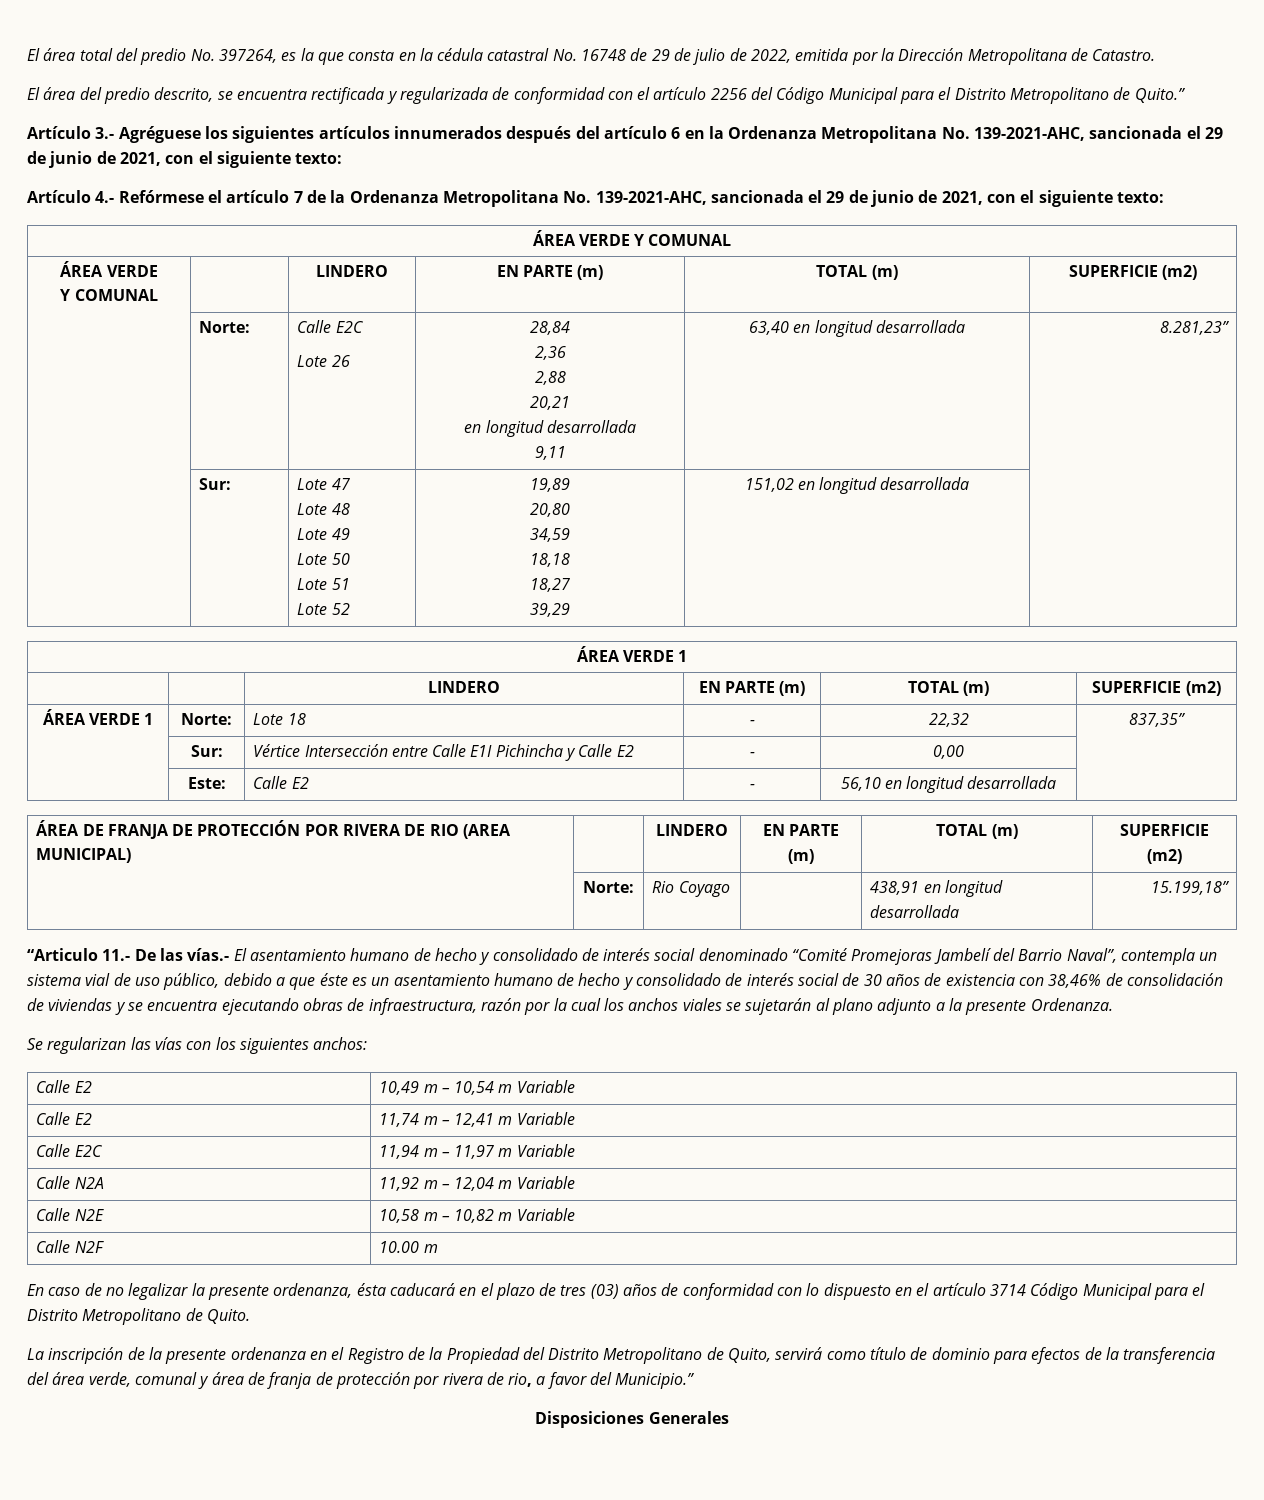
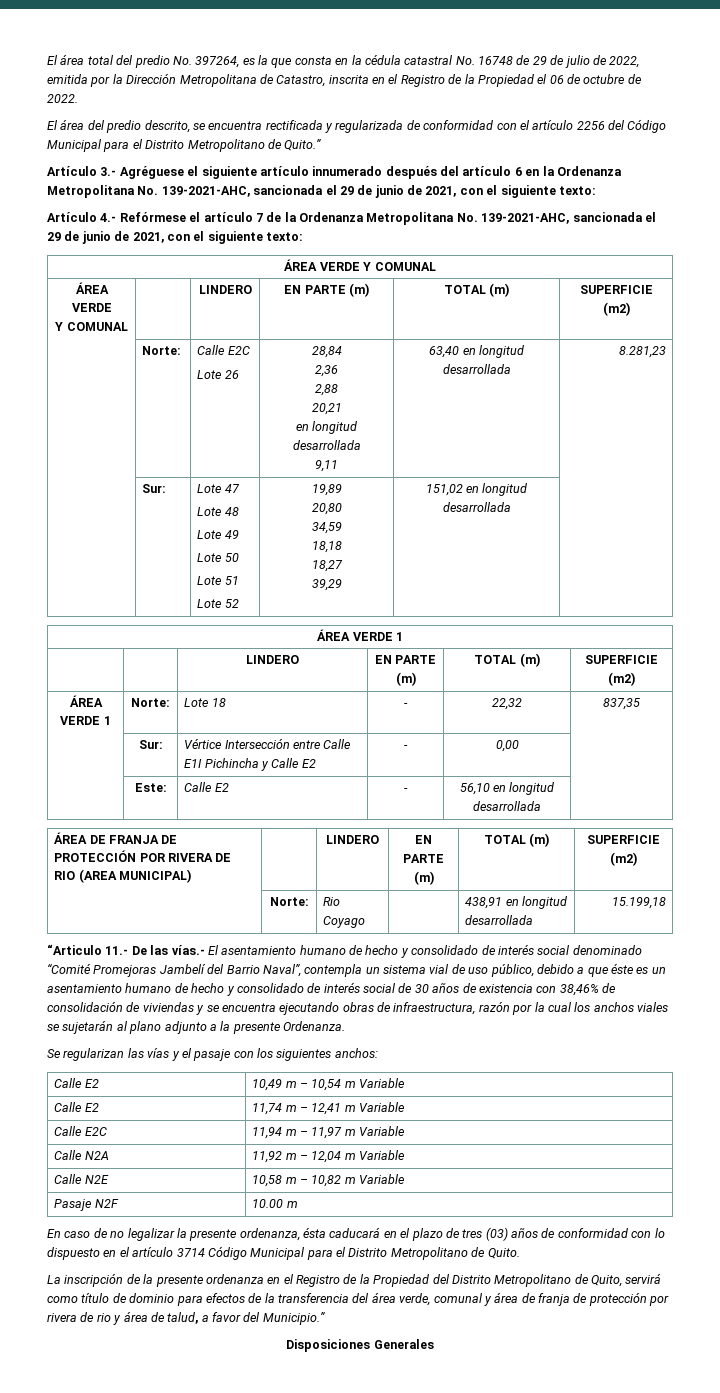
- El área total del predio No. 397264, es la que consta en la cédula catastral No. 16748 de 29 de julio de 2022, emitida por la Dirección Metropolitana de Catastro.
+ El área total del predio No. 397264, es la que consta en la cédula catastral No. 16748 de 29 de julio de 2022, emitida por la Dirección Metropolitana de Catastro, inscrita en el Registro de la Propiedad el 06 de octubre de 2022.
- Artículo 3.- Agréguese los siguientes artículos innumerados después del artículo 6 en la Ordenanza Metropolitana No. 139-2021-AHC, sancionada el 29 de junio de 2021, con el siguiente texto:
+ Artículo 3.- Agréguese el siguiente artículo innumerado después del artículo 6 en la Ordenanza Metropolitana No. 139-2021-AHC, sancionada el 29 de junio de 2021, con el siguiente texto:
  | Norte: | Calle E2C
  Lote 26 | 28,84
  2,36
  2,88
  20,21
  en longitud desarrollada
- 9,11 | 63,40 en longitud desarrollada | 8.281,23”
+ 9,11 | 63,40 en longitud desarrollada | 8.281,23
- ÁREA VERDE 1 | Norte: | Lote 18 | - | 22,32 | 837,35”
+ ÁREA VERDE 1 | Norte: | Lote 18 | - | 22,32 | 837,35
- | Norte: | Rio Coyago | | 438,91 en longitud desarrollada | 15.199,18”
+ | Norte: | Rio Coyago | | 438,91 en longitud desarrollada | 15.199,18
- Se regularizan las vías con los siguientes anchos:
+ Se regularizan las vías y el pasaje con los siguientes anchos:
- Calle N2F | 10.00 m
+ Pasaje N2F | 10.00 m
- La inscripción de la presente ordenanza en el Registro de la Propiedad del Distrito Metropolitano de Quito, servirá como título de dominio para efectos de la transferencia del área verde, comunal y área de franja de protección por rivera de rio, a favor del Municipio.”
+ La inscripción de la presente ordenanza en el Registro de la Propiedad del Distrito Metropolitano de Quito, servirá como título de dominio para efectos de la transferencia del área verde, comunal y área de franja de protección por rivera de rio y área de talud, a favor del Municipio.”

